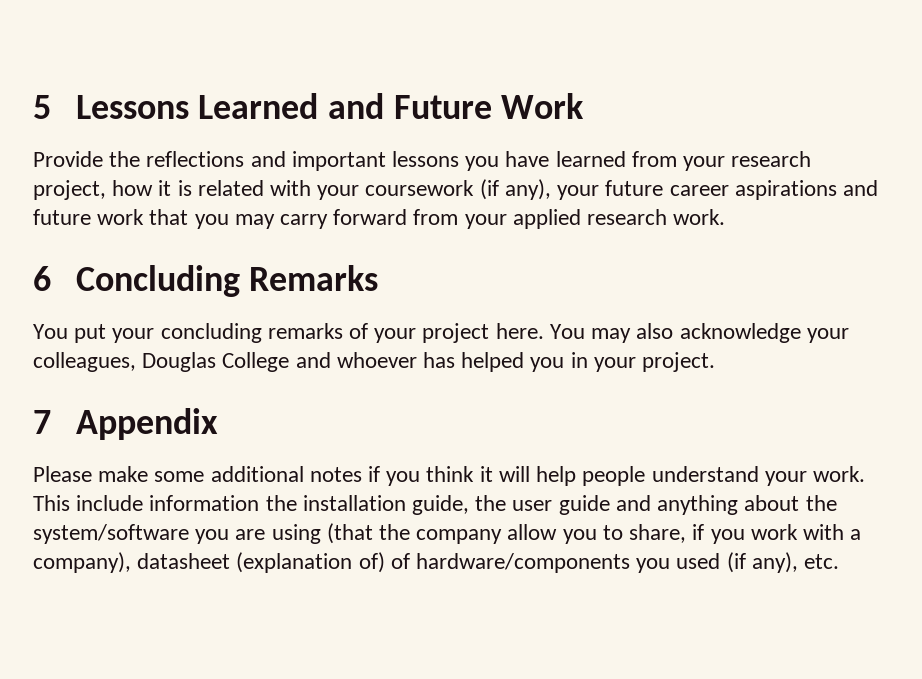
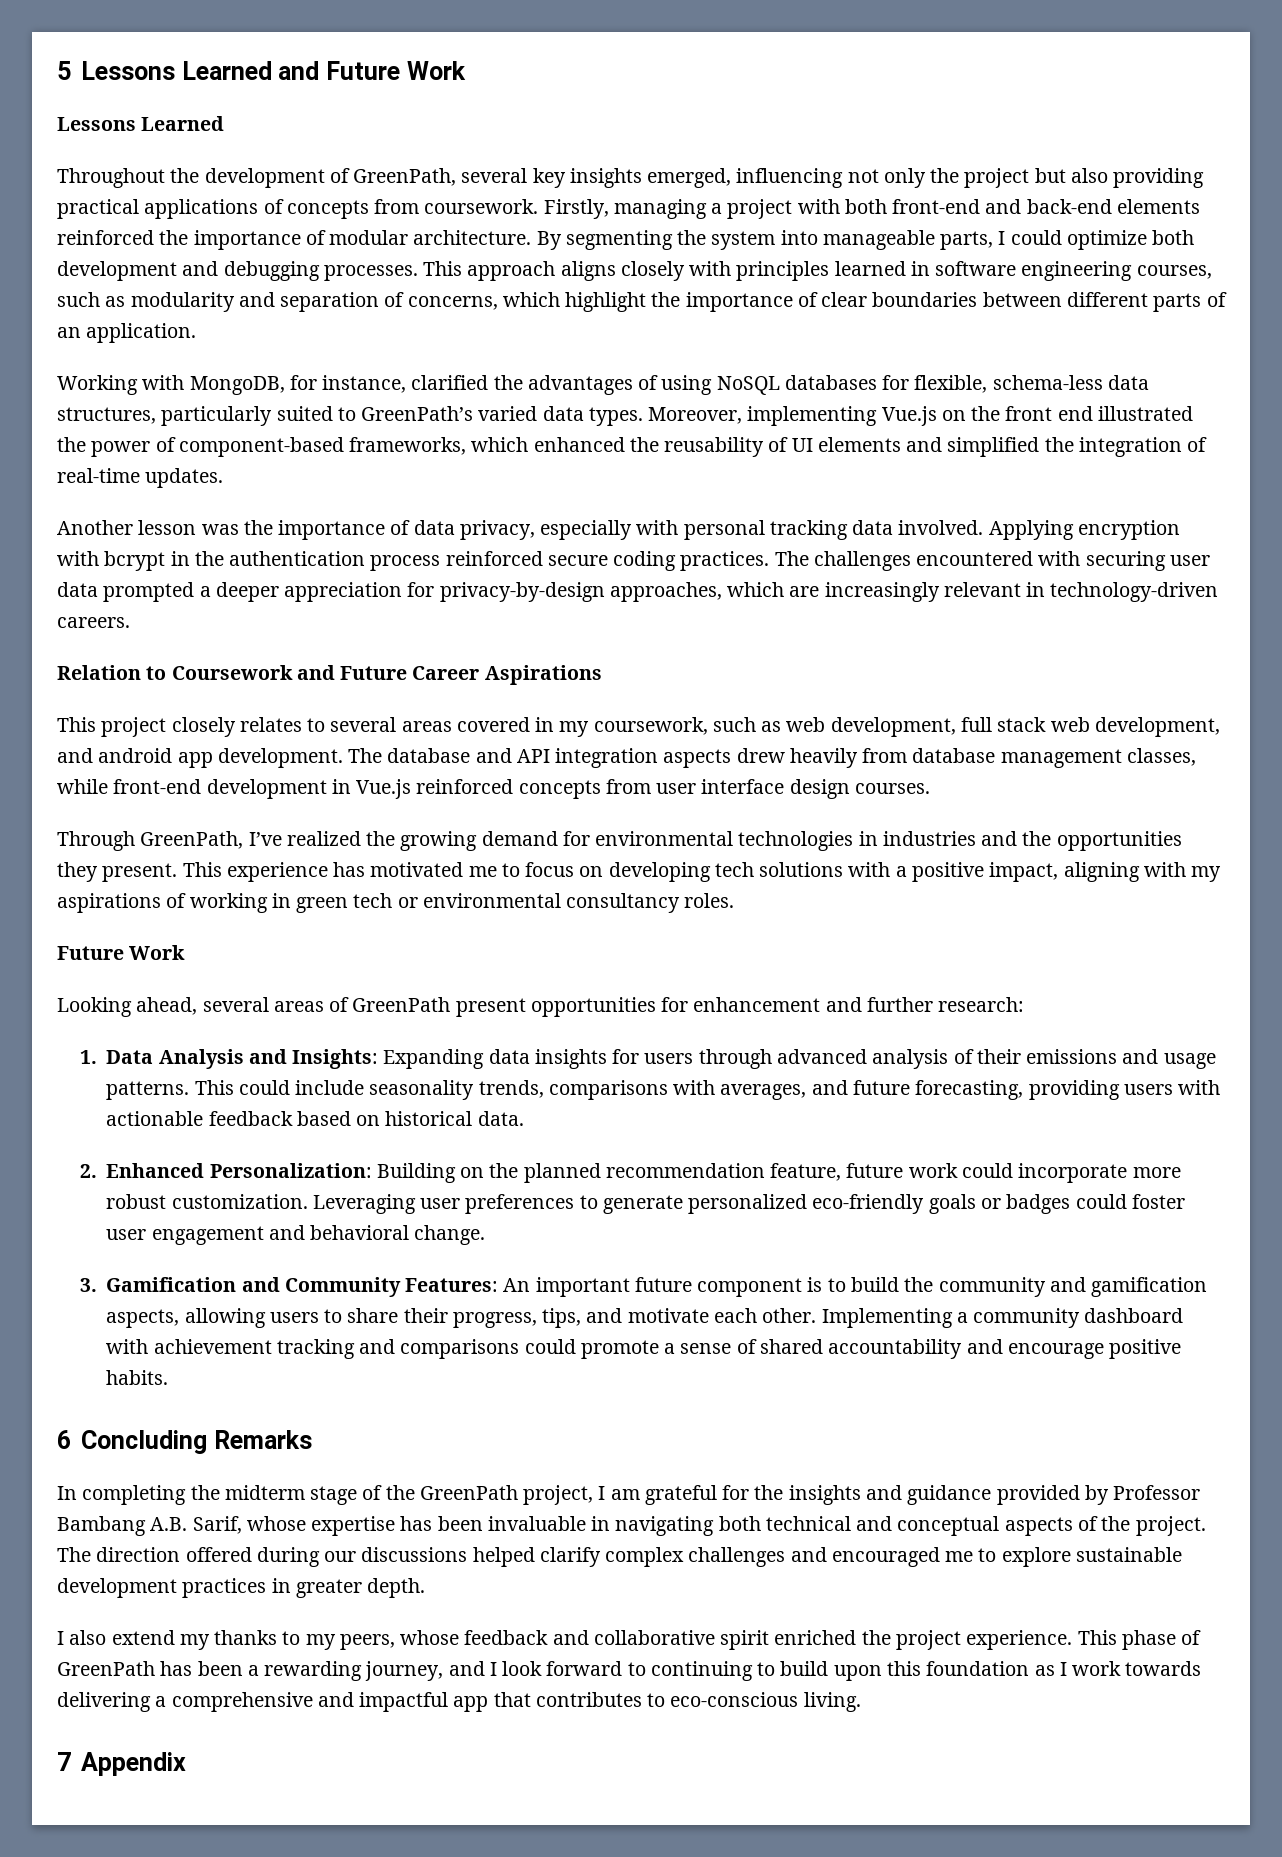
  5 Lessons Learned and Future Work
- Provide the reflections and important lessons you have learned from your research project, how it is related with your coursework (if any), your future career aspirations and future work that you may carry forward from your applied research work.
+ Lessons Learned
+ Throughout the development of GreenPath, several key insights emerged, influencing not only the project but also providing practical applications of concepts from coursework. Firstly, managing a project with both front-end and back-end elements reinforced the importance of modular architecture. By segmenting the system into manageable parts, I could optimize both development and debugging processes. This approach aligns closely with principles learned in software engineering courses, such as modularity and separation of concerns, which highlight the importance of clear boundaries between different parts of an application.
+ Working with MongoDB, for instance, clarified the advantages of using NoSQL databases for flexible, schema-less data structures, particularly suited to GreenPath’s varied data types. Moreover, implementing Vue.js on the front end illustrated the power of component-based frameworks, which enhanced the reusability of UI elements and simplified the integration of real-time updates.
+ Another lesson was the importance of data privacy, especially with personal tracking data involved. Applying encryption with bcrypt in the authentication process reinforced secure coding practices. The challenges encountered with securing user data prompted a deeper appreciation for privacy-by-design approaches, which are increasingly relevant in technology-driven careers.
+ Relation to Coursework and Future Career Aspirations
+ This project closely relates to several areas covered in my coursework, such as web development, full stack web development, and android app development. The database and API integration aspects drew heavily from database management classes, while front-end development in Vue.js reinforced concepts from user interface design courses.
+ Through GreenPath, I’ve realized the growing demand for environmental technologies in industries and the opportunities they present. This experience has motivated me to focus on developing tech solutions with a positive impact, aligning with my aspirations of working in green tech or environmental consultancy roles.
+ Future Work
+ Looking ahead, several areas of GreenPath present opportunities for enhancement and further research:
+ 1. Data Analysis and Insights: Expanding data insights for users through advanced analysis of their emissions and usage patterns. This could include seasonality trends, comparisons with averages, and future forecasting, providing users with actionable feedback based on historical data.
+ 2. Enhanced Personalization: Building on the planned recommendation feature, future work could incorporate more robust customization. Leveraging user preferences to generate personalized eco-friendly goals or badges could foster user engagement and behavioral change.
+ 3. Gamification and Community Features: An important future component is to build the community and gamification aspects, allowing users to share their progress, tips, and motivate each other. Implementing a community dashboard with achievement tracking and comparisons could promote a sense of shared accountability and encourage positive habits.
  6 Concluding Remarks
- You put your concluding remarks of your project here. You may also acknowledge your colleagues, Douglas College and whoever has helped you in your project.
+ In completing the midterm stage of the GreenPath project, I am grateful for the insights and guidance provided by Professor Bambang A.B. Sarif, whose expertise has been invaluable in navigating both technical and conceptual aspects of the project. The direction offered during our discussions helped clarify complex challenges and encouraged me to explore sustainable development practices in greater depth.
+ I also extend my thanks to my peers, whose feedback and collaborative spirit enriched the project experience. This phase of GreenPath has been a rewarding journey, and I look forward to continuing to build upon this foundation as I work towards delivering a comprehensive and impactful app that contributes to eco-conscious living.
  7 Appendix
- Please make some additional notes if you think it will help people understand your work. This include information the installation guide, the user guide and anything about the system/software you are using (that the company allow you to share, if you work with a company), datasheet (explanation of) of hardware/components you used (if any), etc.

